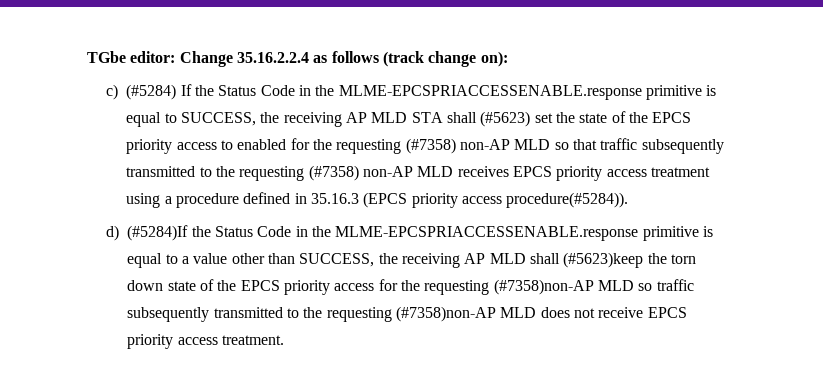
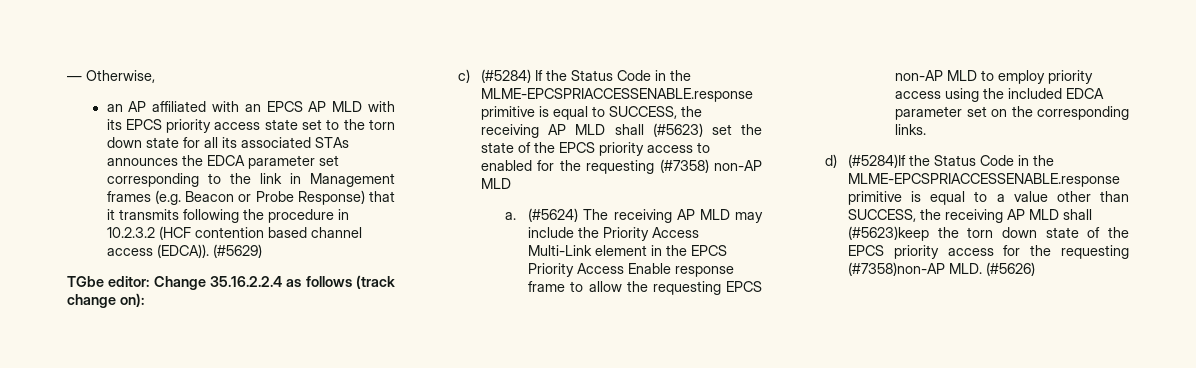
+ — Otherwise,
+ an AP affiliated with an EPCS AP MLD with its EPCS priority access state set to the torn down state for all its associated STAs announces the EDCA parameter set corresponding to the link in Management frames (e.g. Beacon or Probe Response) that it transmits following the procedure in 10.2.3.2 (HCF contention based channel access (EDCA)). (#5629)
- c) (#5284) If the Status Code in the MLME-EPCSPRIACCESSENABLE.response primitive is equal to SUCCESS, the receiving AP MLD STA shall (#5623) set the state of the EPCS priority access to enabled for the requesting (#7358) non-AP MLD so that traffic subsequently transmitted to the requesting (#7358) non-AP MLD receives EPCS priority access treatment using a procedure defined in 35.16.3 (EPCS priority access procedure(#5284)).
+ c) (#5284) If the Status Code in the MLME-EPCSPRIACCESSENABLE.response primitive is equal to SUCCESS, the receiving AP MLD shall (#5623) set the state of the EPCS priority access to enabled for the requesting (#7358) non-AP MLD
+ a. (#5624) The receiving AP MLD may include the Priority Access Multi-Link element in the EPCS Priority Access Enable response frame to allow the requesting EPCS non-AP MLD to employ priority access using the included EDCA parameter set on the corresponding links.
- d) (#5284)If the Status Code in the MLME-EPCSPRIACCESSENABLE.response primitive is equal to a value other than SUCCESS, the receiving AP MLD shall (#5623)keep the torn down state of the EPCS priority access for the requesting (#7358)non-AP MLD so traffic subsequently transmitted to the requesting (#7358)non-AP MLD does not receive EPCS priority access treatment.
+ d) (#5284)If the Status Code in the MLME-EPCSPRIACCESSENABLE.response primitive is equal to a value other than SUCCESS, the receiving AP MLD shall (#5623)keep the torn down state of the EPCS priority access for the requesting (#7358)non-AP MLD. (#5626)

